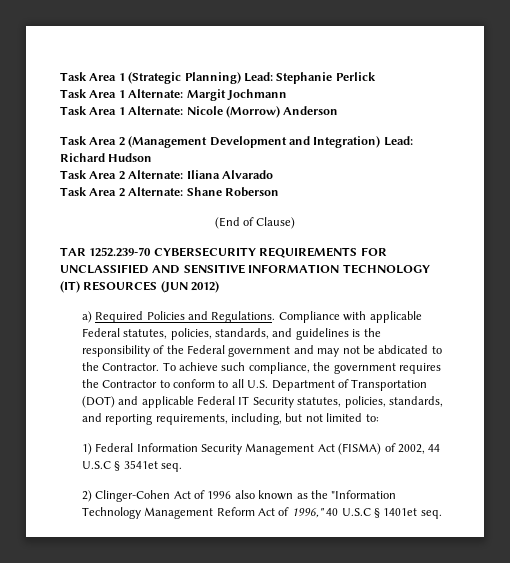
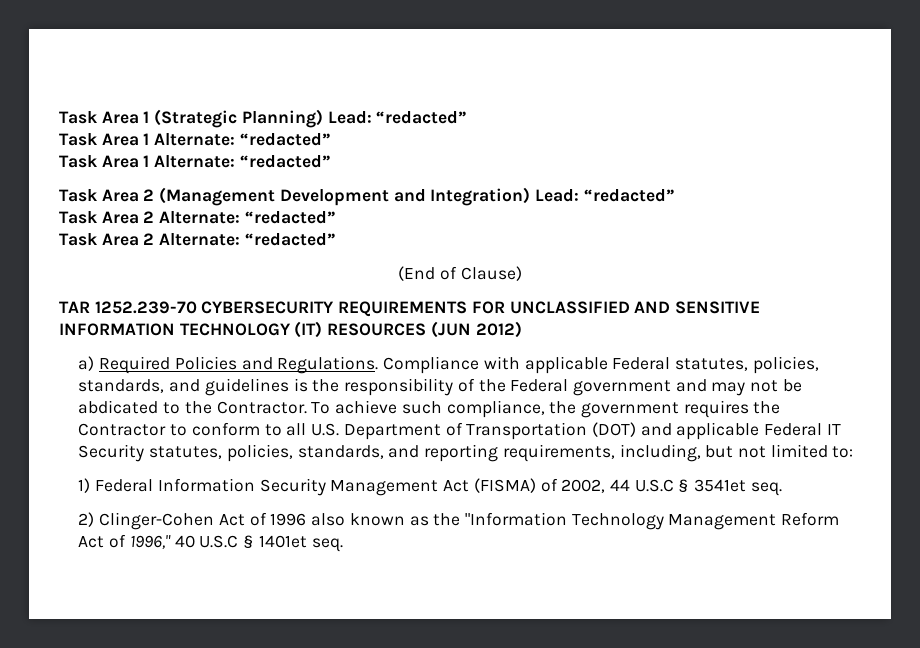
- Task Area 1 (Strategic Planning) Lead: Stephanie Perlick
- Task Area 1 Alternate: Margit Jochmann
- Task Area 1 Alternate: Nicole (Morrow) Anderson
+ Task Area 1 (Strategic Planning) Lead: “redacted”
+ Task Area 1 Alternate: “redacted”
+ Task Area 1 Alternate: “redacted”
- Task Area 2 (Management Development and Integration) Lead: Richard Hudson
- Task Area 2 Alternate: Iliana Alvarado
- Task Area 2 Alternate: Shane Roberson
+ Task Area 2 (Management Development and Integration) Lead: “redacted”
+ Task Area 2 Alternate: “redacted”
+ Task Area 2 Alternate: “redacted”

